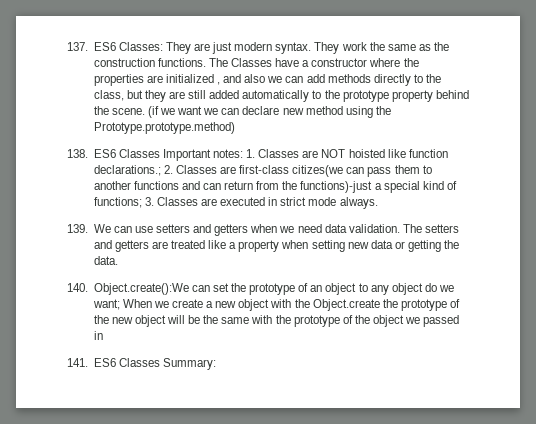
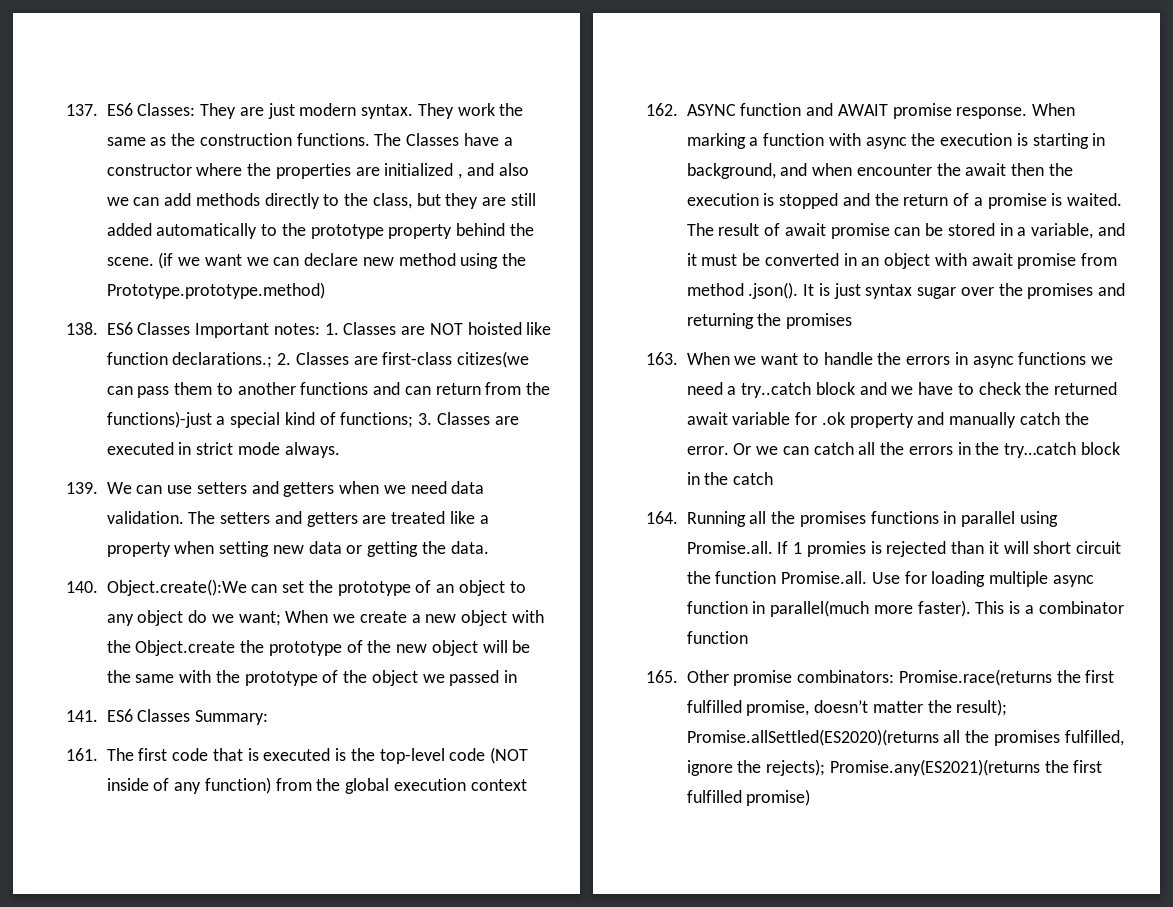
+ 161. The first code that is executed is the top-level code (NOT inside of any function) from the global execution context
+ 162. ASYNC function and AWAIT promise response. When marking a function with async the execution is starting in background, and when encounter the await then the execution is stopped and the return of a promise is waited. The result of await promise can be stored in a variable, and it must be converted in an object with await promise from method .json(). It is just syntax sugar over the promises and returning the promises
+ 163. When we want to handle the errors in async functions we need a try..catch block and we have to check the returned await variable for .ok property and manually catch the error. Or we can catch all the errors in the try…catch block in the catch
+ 164. Running all the promises functions in parallel using Promise.all. If 1 promies is rejected than it will short circuit the function Promise.all. Use for loading multiple async function in parallel(much more faster). This is a combinator function
+ 165. Other promise combinators: Promise.race(returns the first fulfilled promise, doesn’t matter the result); Promise.allSettled(ES2020)(returns all the promises fulfilled, ignore the rejects); Promise.any(ES2021)(returns the first fulfilled promise)

